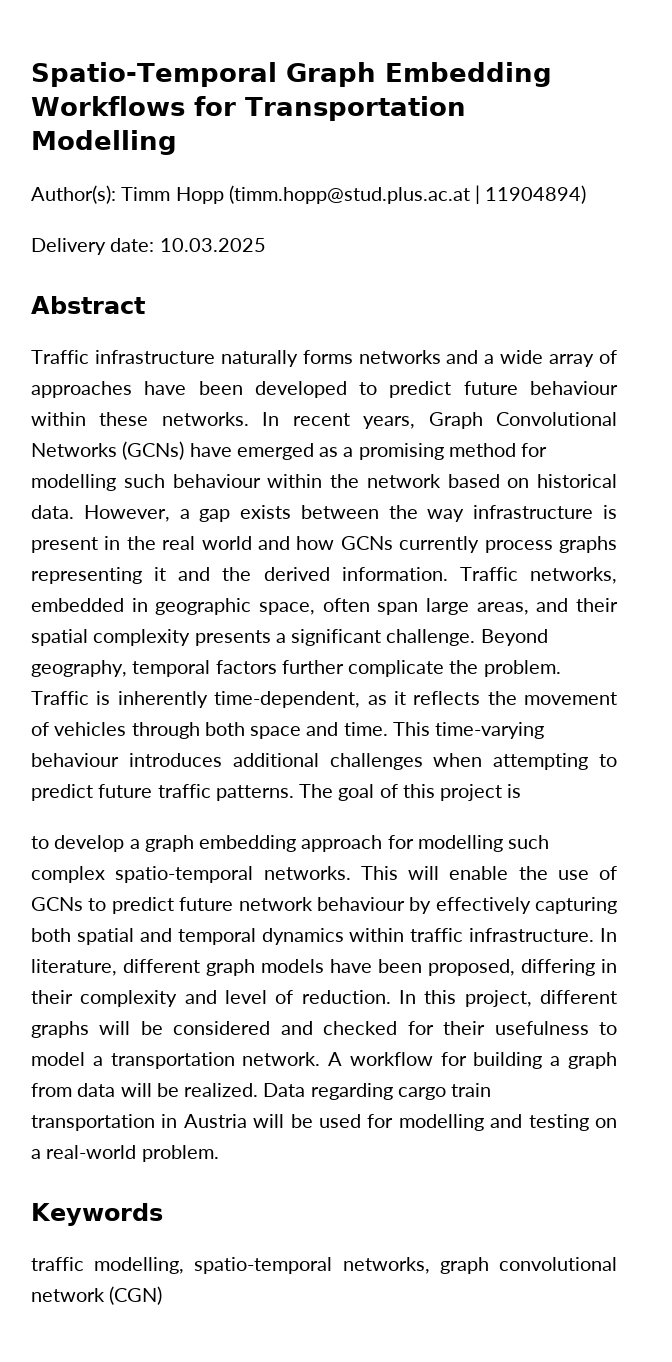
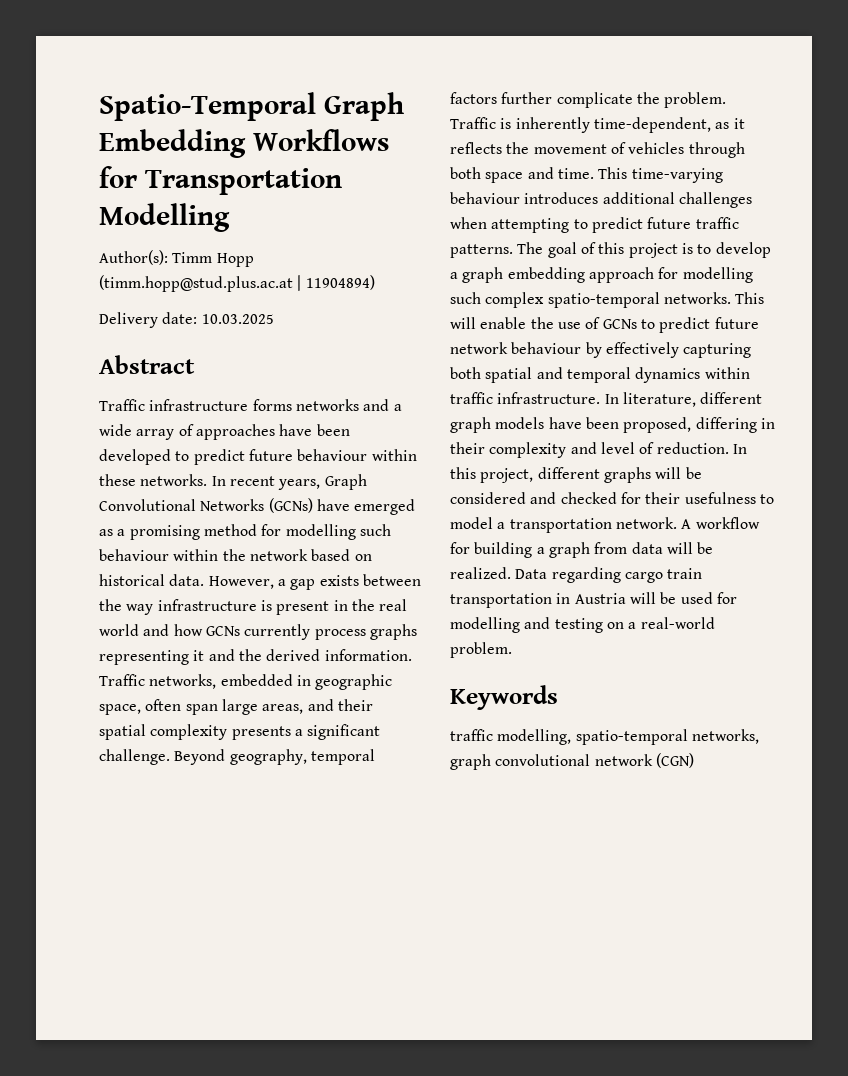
- Traffic infrastructure naturally forms networks and a wide array of approaches have been developed to predict future behaviour within these networks.
+ Traffic infrastructure forms networks and a wide array of approaches have been developed to predict future behaviour within these networks.
- The goal of this project is
- to develop a graph embedding approach for modelling such complex spatio-temporal networks.
+ The goal of this project is to develop a graph embedding approach for modelling such complex spatio-temporal networks.

